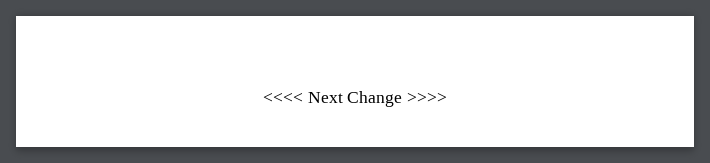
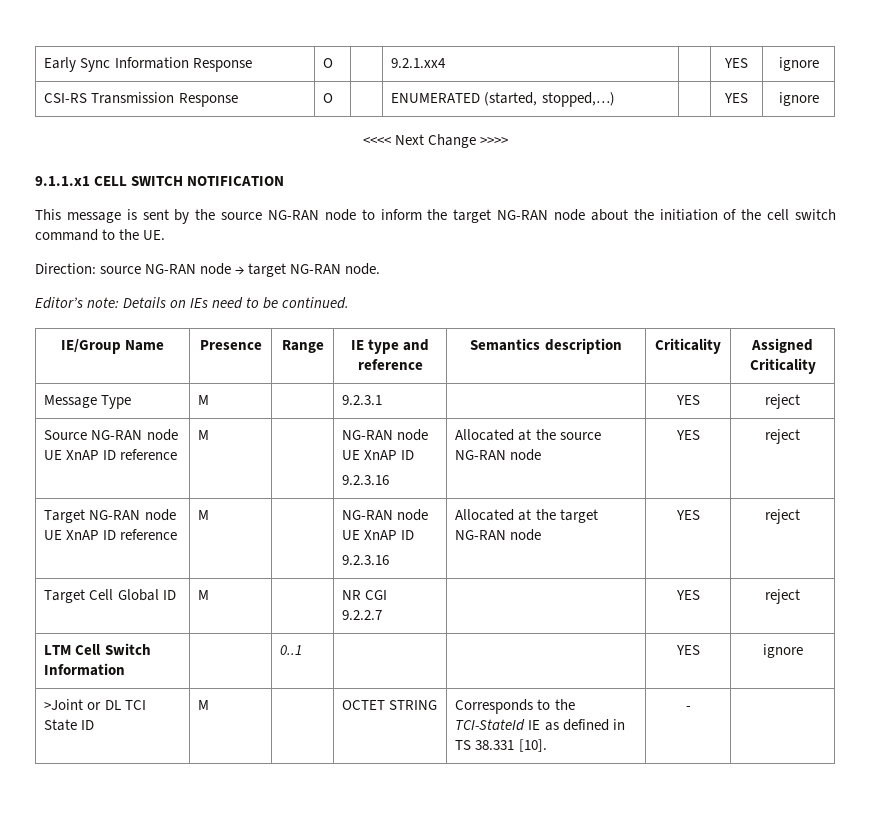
+ Early Sync Information Response | O | | 9.2.1.xx4 | | YES | ignore
+ CSI-RS Transmission Response | O | | ENUMERATED (started, stopped,…) | | YES | ignore
  <<<< Next Change >>>>
+ 9.1.1.x1 CELL SWITCH NOTIFICATION
+ This message is sent by the source NG-RAN node to inform the target NG-RAN node about the initiation of the cell switch command to the UE.
+ Direction: source NG-RAN node → target NG-RAN node.
+ Editor’s note: Details on IEs need to be continued.
+ IE/Group Name | Presence | Range | IE type and reference | Semantics description | Criticality | Assigned Criticality
+ Message Type | M | | 9.2.3.1 | | YES | reject
+ Source NG-RAN node UE XnAP ID reference | M | | NG-RAN node UE XnAP ID
+ 9.2.3.16 | Allocated at the source NG-RAN node | YES | reject
+ Target NG-RAN node UE XnAP ID reference | M | | NG-RAN node UE XnAP ID
+ 9.2.3.16 | Allocated at the target NG-RAN node | YES | reject
+ Target Cell Global ID | M | | NR CGI
+ 9.2.2.7 | | YES | reject
+ LTM Cell Switch Information | | 0..1 | | | YES | ignore
+ >Joint or DL TCI State ID | M | | OCTET STRING | Corresponds to the TCI-StateId IE as defined in TS 38.331 [10]. | - |

